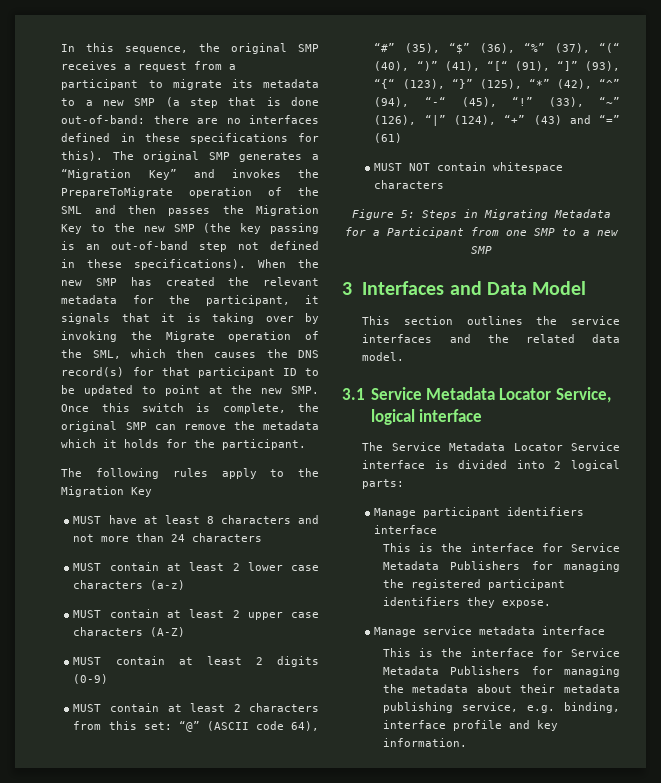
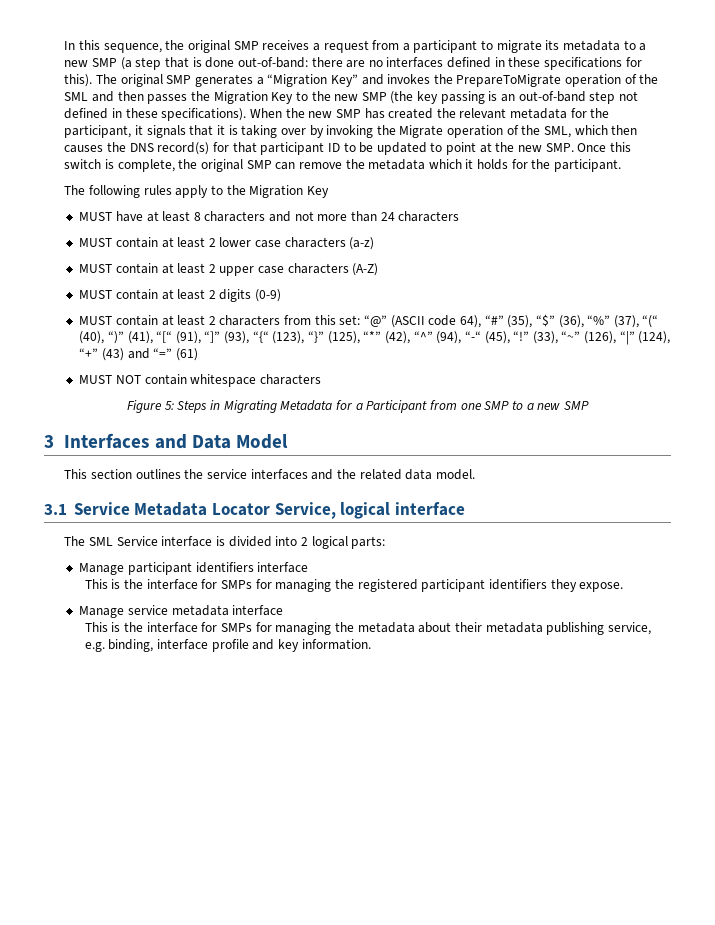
- The Service Metadata Locator Service interface is divided into 2 logical parts:
+ The SML Service interface is divided into 2 logical parts:
- This is the interface for Service Metadata Publishers for managing the registered participant identifiers they expose.
+ This is the interface for SMPs for managing the registered participant identifiers they expose.
- This is the interface for Service Metadata Publishers for managing the metadata about their metadata publishing service, e.g. binding, interface profile and key information.
+ This is the interface for SMPs for managing the metadata about their metadata publishing service, e.g. binding, interface profile and key information.

